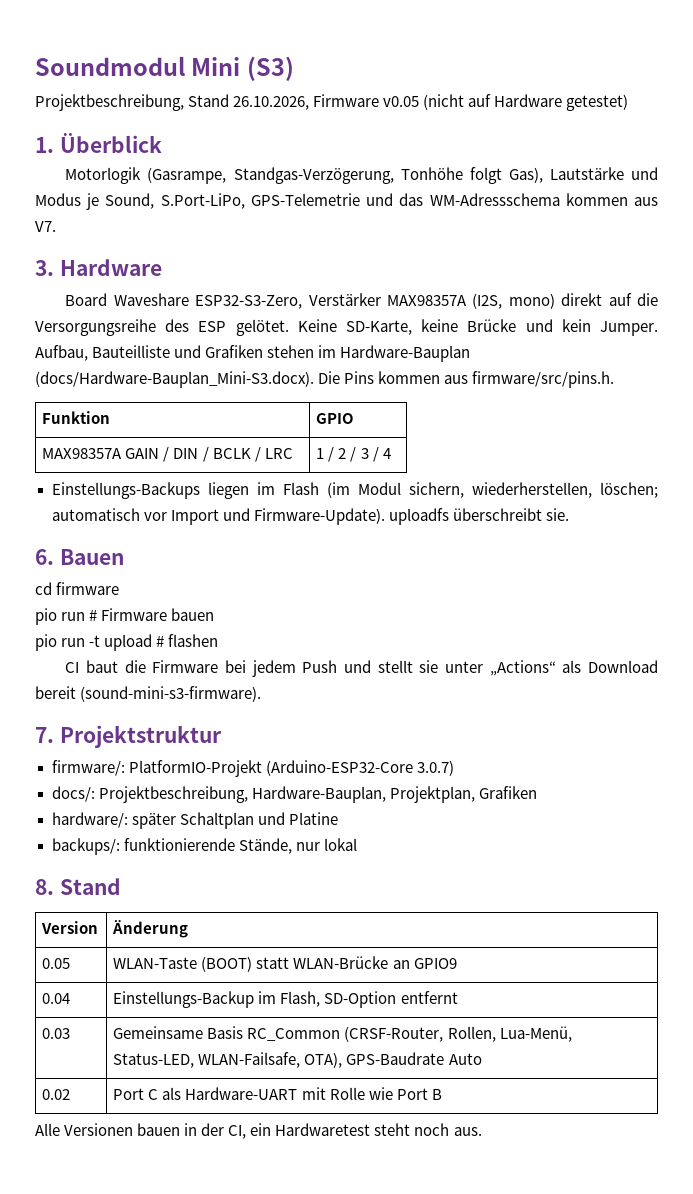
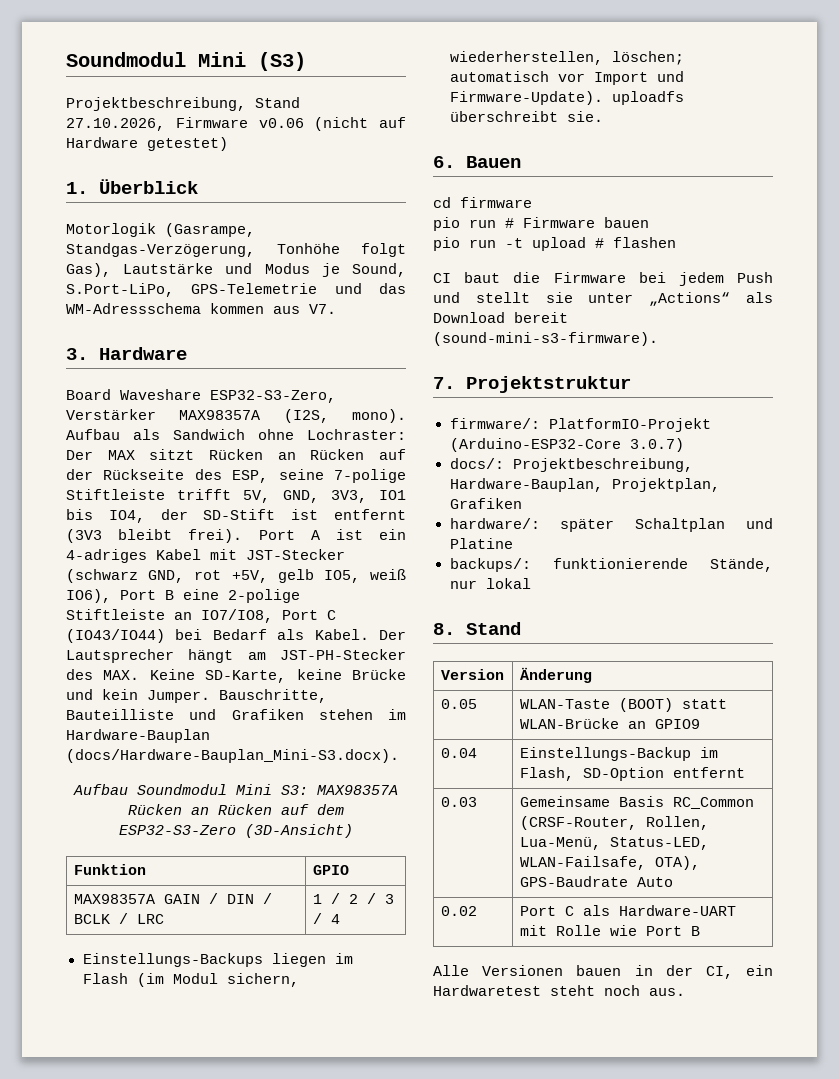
- Projektbeschreibung, Stand 26.10.2026, Firmware v0.05 (nicht auf Hardware getestet)
+ Projektbeschreibung, Stand 27.10.2026, Firmware v0.06 (nicht auf Hardware getestet)
- Board Waveshare ESP32-S3-Zero, Verstärker MAX98357A (I2S, mono) direkt auf die Versorgungsreihe des ESP gelötet. Keine SD-Karte, keine Brücke und kein Jumper.
+ Board Waveshare ESP32-S3-Zero, Verstärker MAX98357A (I2S, mono). Aufbau als Sandwich ohne Lochraster: Der MAX sitzt Rücken an Rücken auf der Rückseite des ESP, seine 7-polige Stiftleiste trifft 5V, GND, 3V3, IO1 bis IO4, der SD-Stift ist entfernt (3V3 bleibt frei). Port A ist ein 4-adriges Kabel mit JST-Stecker (schwarz GND, rot +5V, gelb IO5, weiß IO6), Port B eine 2-polige Stiftleiste an IO7/IO8, Port C (IO43/IO44) bei Bedarf als Kabel. Der Lautsprecher hängt am JST-PH-Stecker des MAX. Keine SD-Karte, keine Brücke und kein Jumper.
- Aufbau, Bauteilliste und Grafiken stehen im Hardware-Bauplan (docs/Hardware-Bauplan_Mini-S3.docx). Die Pins kommen aus firmware/src/pins.h.
+ Bauschritte, Bauteilliste und Grafiken stehen im Hardware-Bauplan (docs/Hardware-Bauplan_Mini-S3.docx).
+ Aufbau Soundmodul Mini S3: MAX98357A Rücken an Rücken auf dem ESP32-S3-Zero (3D-Ansicht)

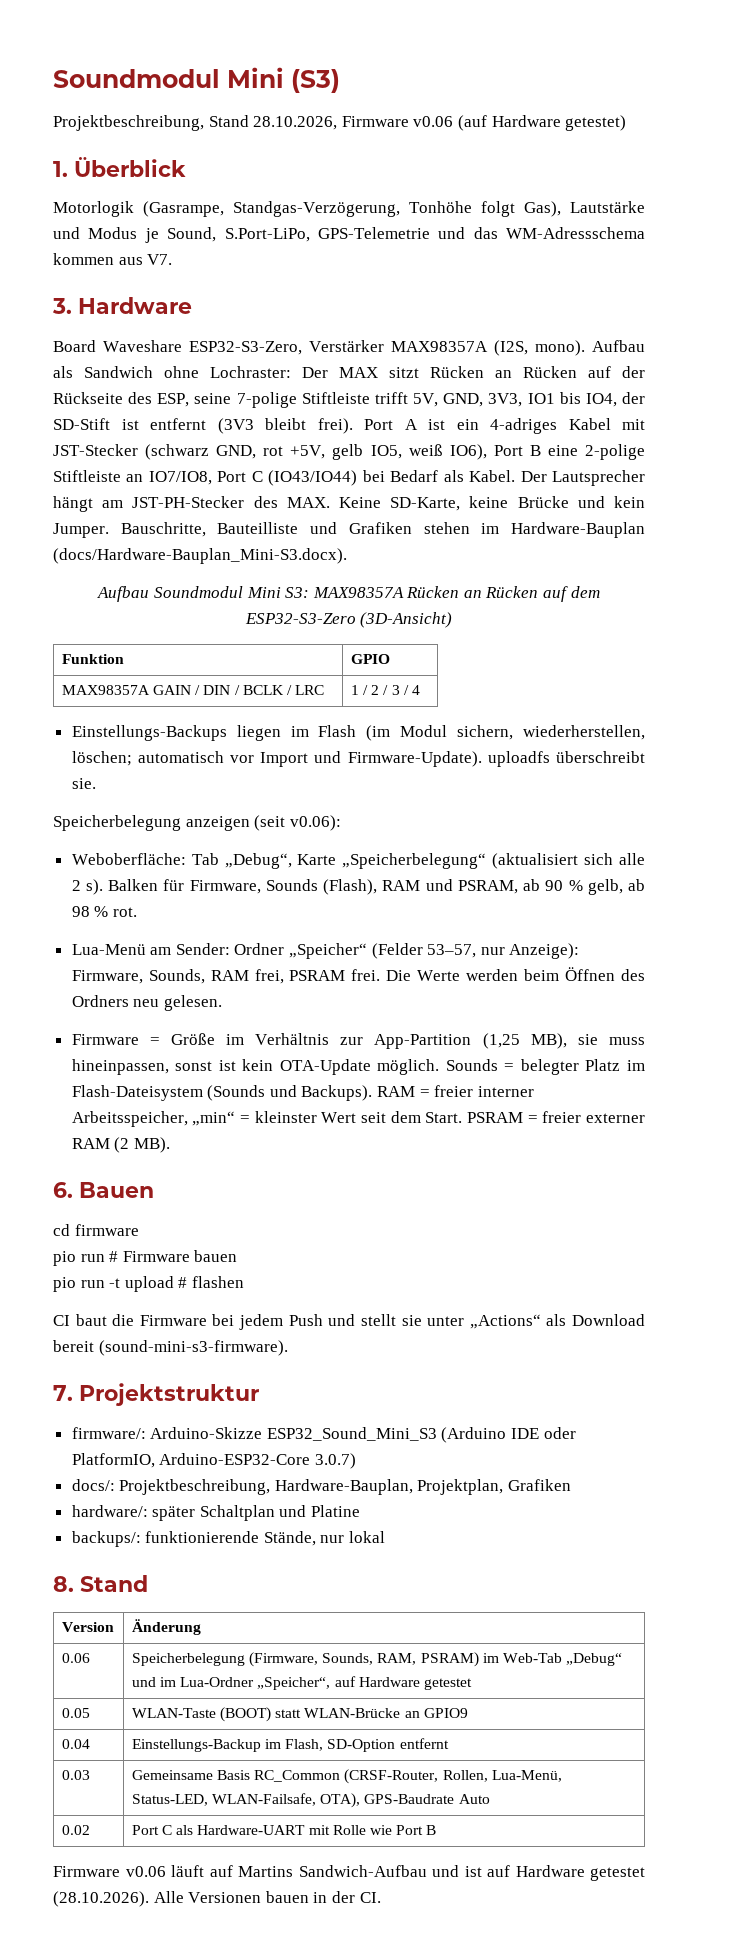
- Projektbeschreibung, Stand 27.10.2026, Firmware v0.06 (nicht auf Hardware getestet)
+ Projektbeschreibung, Stand 28.10.2026, Firmware v0.06 (auf Hardware getestet)
+ Speicherbelegung anzeigen (seit v0.06):
+ Weboberfläche: Tab „Debug“, Karte „Speicherbelegung“ (aktualisiert sich alle 2 s). Balken für Firmware, Sounds (Flash), RAM und PSRAM, ab 90 % gelb, ab 98 % rot.
+ Lua-Menü am Sender: Ordner „Speicher“ (Felder 53–57, nur Anzeige): Firmware, Sounds, RAM frei, PSRAM frei. Die Werte werden beim Öffnen des Ordners neu gelesen.
+ Firmware = Größe im Verhältnis zur App-Partition (1,25 MB), sie muss hineinpassen, sonst ist kein OTA-Update möglich. Sounds = belegter Platz im Flash-Dateisystem (Sounds und Backups). RAM = freier interner Arbeitsspeicher, „min“ = kleinster Wert seit dem Start. PSRAM = freier externer RAM (2 MB).
- firmware/: PlatformIO-Projekt (Arduino-ESP32-Core 3.0.7)
+ firmware/: Arduino-Skizze ESP32_Sound_Mini_S3 (Arduino IDE oder PlatformIO, Arduino-ESP32-Core 3.0.7)
+ 0.06 | Speicherbelegung (Firmware, Sounds, RAM, PSRAM) im Web-Tab „Debug“ und im Lua-Ordner „Speicher“, auf Hardware getestet
- Alle Versionen bauen in der CI, ein Hardwaretest steht noch aus.
+ Firmware v0.06 läuft auf Martins Sandwich-Aufbau und ist auf Hardware getestet (28.10.2026). Alle Versionen bauen in der CI.

